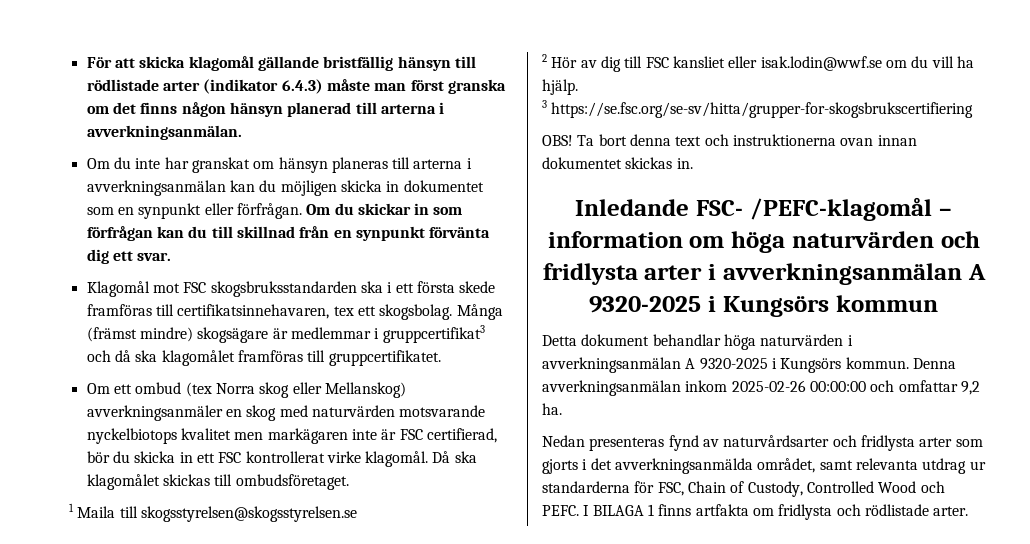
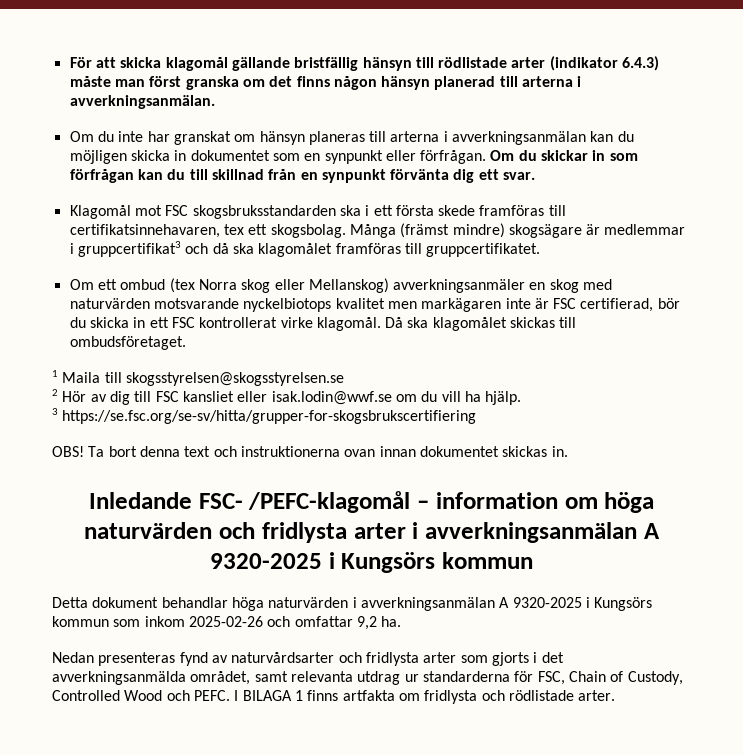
- Detta dokument behandlar höga naturvärden i avverkningsanmälan A 9320-2025 i Kungsörs kommun. Denna avverkningsanmälan inkom 2025-02-26 00:00:00 och omfattar 9,2 ha.
+ Detta dokument behandlar höga naturvärden i avverkningsanmälan A 9320-2025 i Kungsörs kommun som inkom 2025-02-26 och omfattar 9,2 ha.

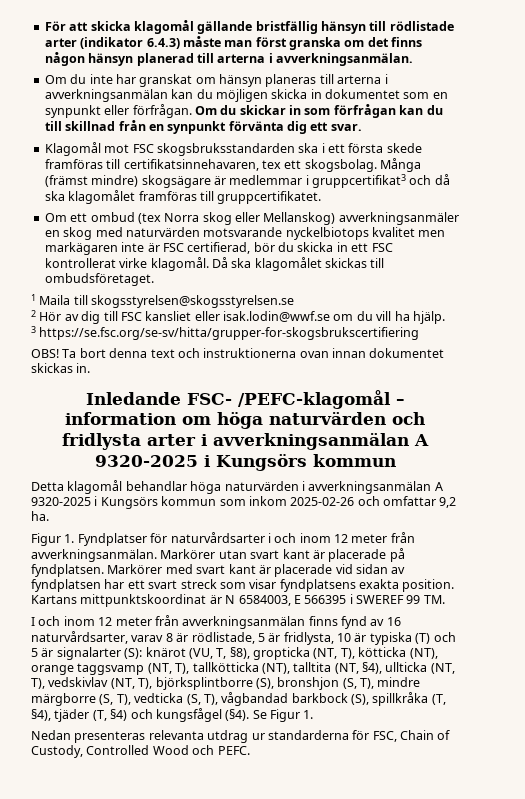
- Detta dokument behandlar höga naturvärden i avverkningsanmälan A 9320-2025 i Kungsörs kommun som inkom 2025-02-26 och omfattar 9,2 ha.
+ Detta klagomål behandlar höga naturvärden i avverkningsanmälan A 9320-2025 i Kungsörs kommun som inkom 2025-02-26 och omfattar 9,2 ha.
- Nedan presenteras fynd av naturvårdsarter och fridlysta arter som gjorts i det avverkningsanmälda området, samt relevanta utdrag ur standarderna för FSC, Chain of Custody, Controlled Wood och PEFC. I BILAGA 1 finns artfakta om fridlysta och rödlistade arter.
+ Figur 1. Fyndplatser för naturvårdsarter i och inom 12 meter från avverkningsanmälan. Markörer utan svart kant är placerade på fyndplatsen. Markörer med svart kant är placerade vid sidan av fyndplatsen har ett svart streck som visar fyndplatsens exakta position. Kartans mittpunktskoordinat är N 6584003, E 566395 i SWEREF 99 TM.
+ I och inom 12 meter från avverkningsanmälan finns fynd av 16 naturvårdsarter, varav 8 är rödlistade, 5 är fridlysta, 10 är typiska (T) och 5 är signalarter (S): knärot (VU, T, §8), gropticka (NT, T), kötticka (NT), orange taggsvamp (NT, T), tallkötticka (NT), talltita (NT, §4), ullticka (NT, T), vedskivlav (NT, T), björksplintborre (S), bronshjon (S, T), mindre märgborre (S, T), vedticka (S, T), vågbandad barkbock (S), spillkråka (T, §4), tjäder (T, §4) och kungsfågel (§4). Se Figur 1.
+ Nedan presenteras relevanta utdrag ur standarderna för FSC, Chain of Custody, Controlled Wood och PEFC.

